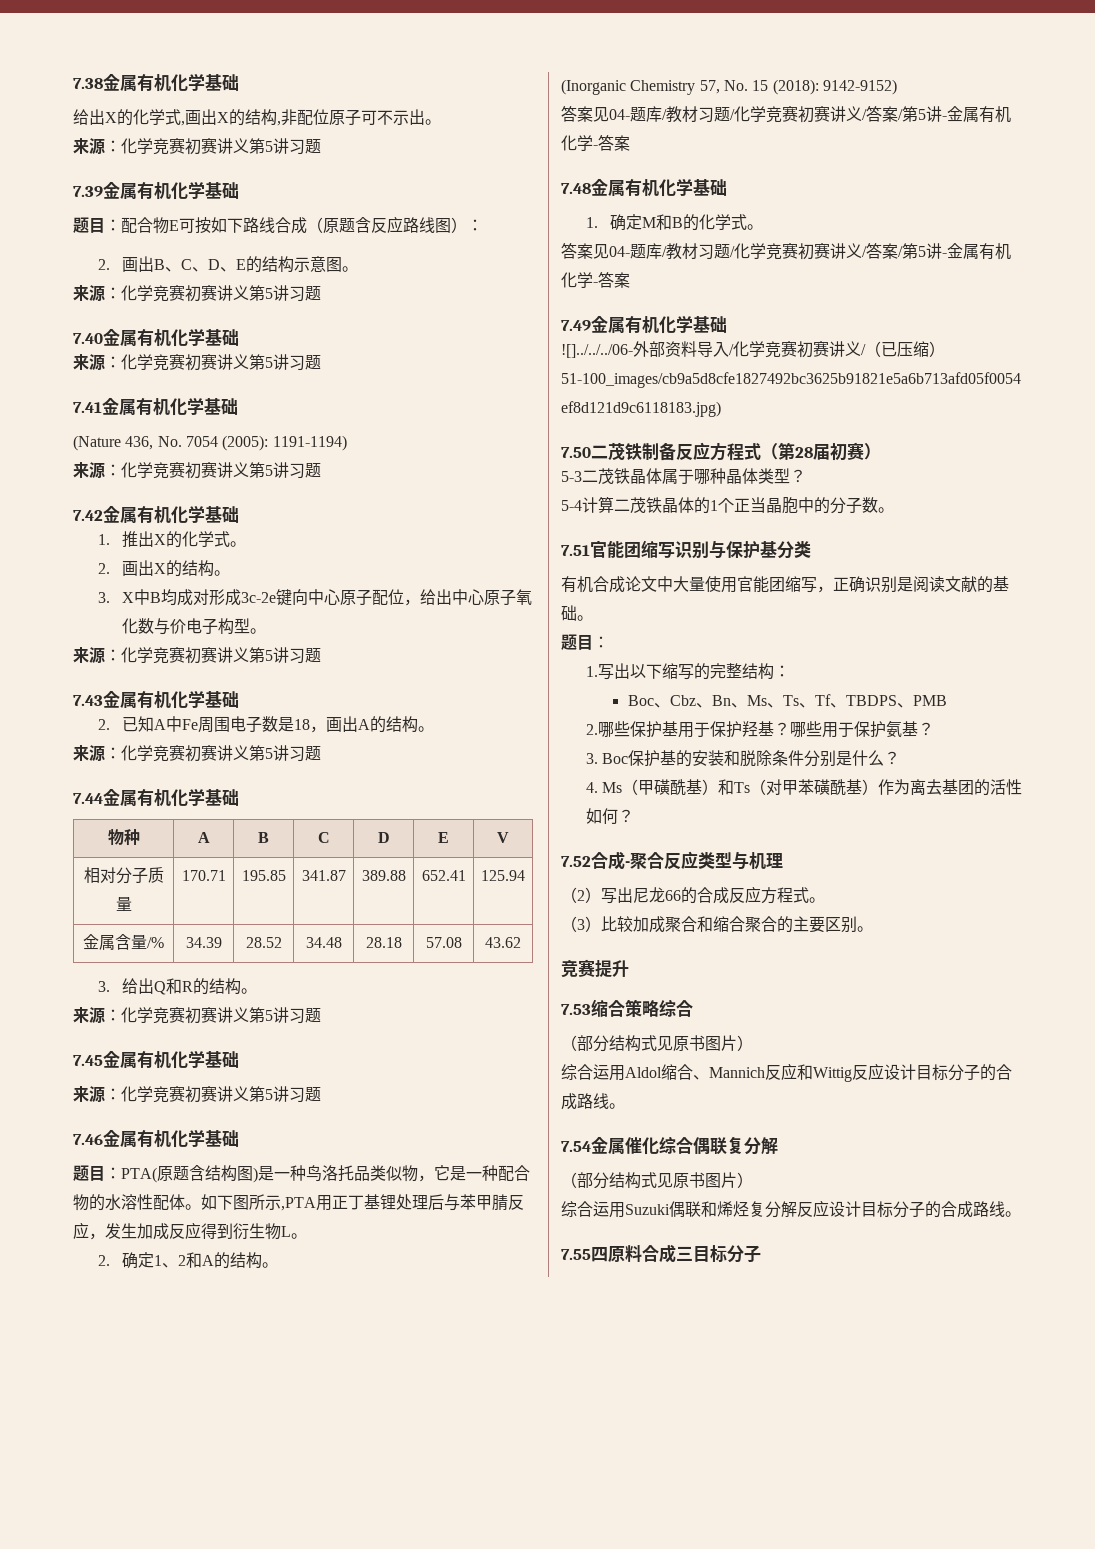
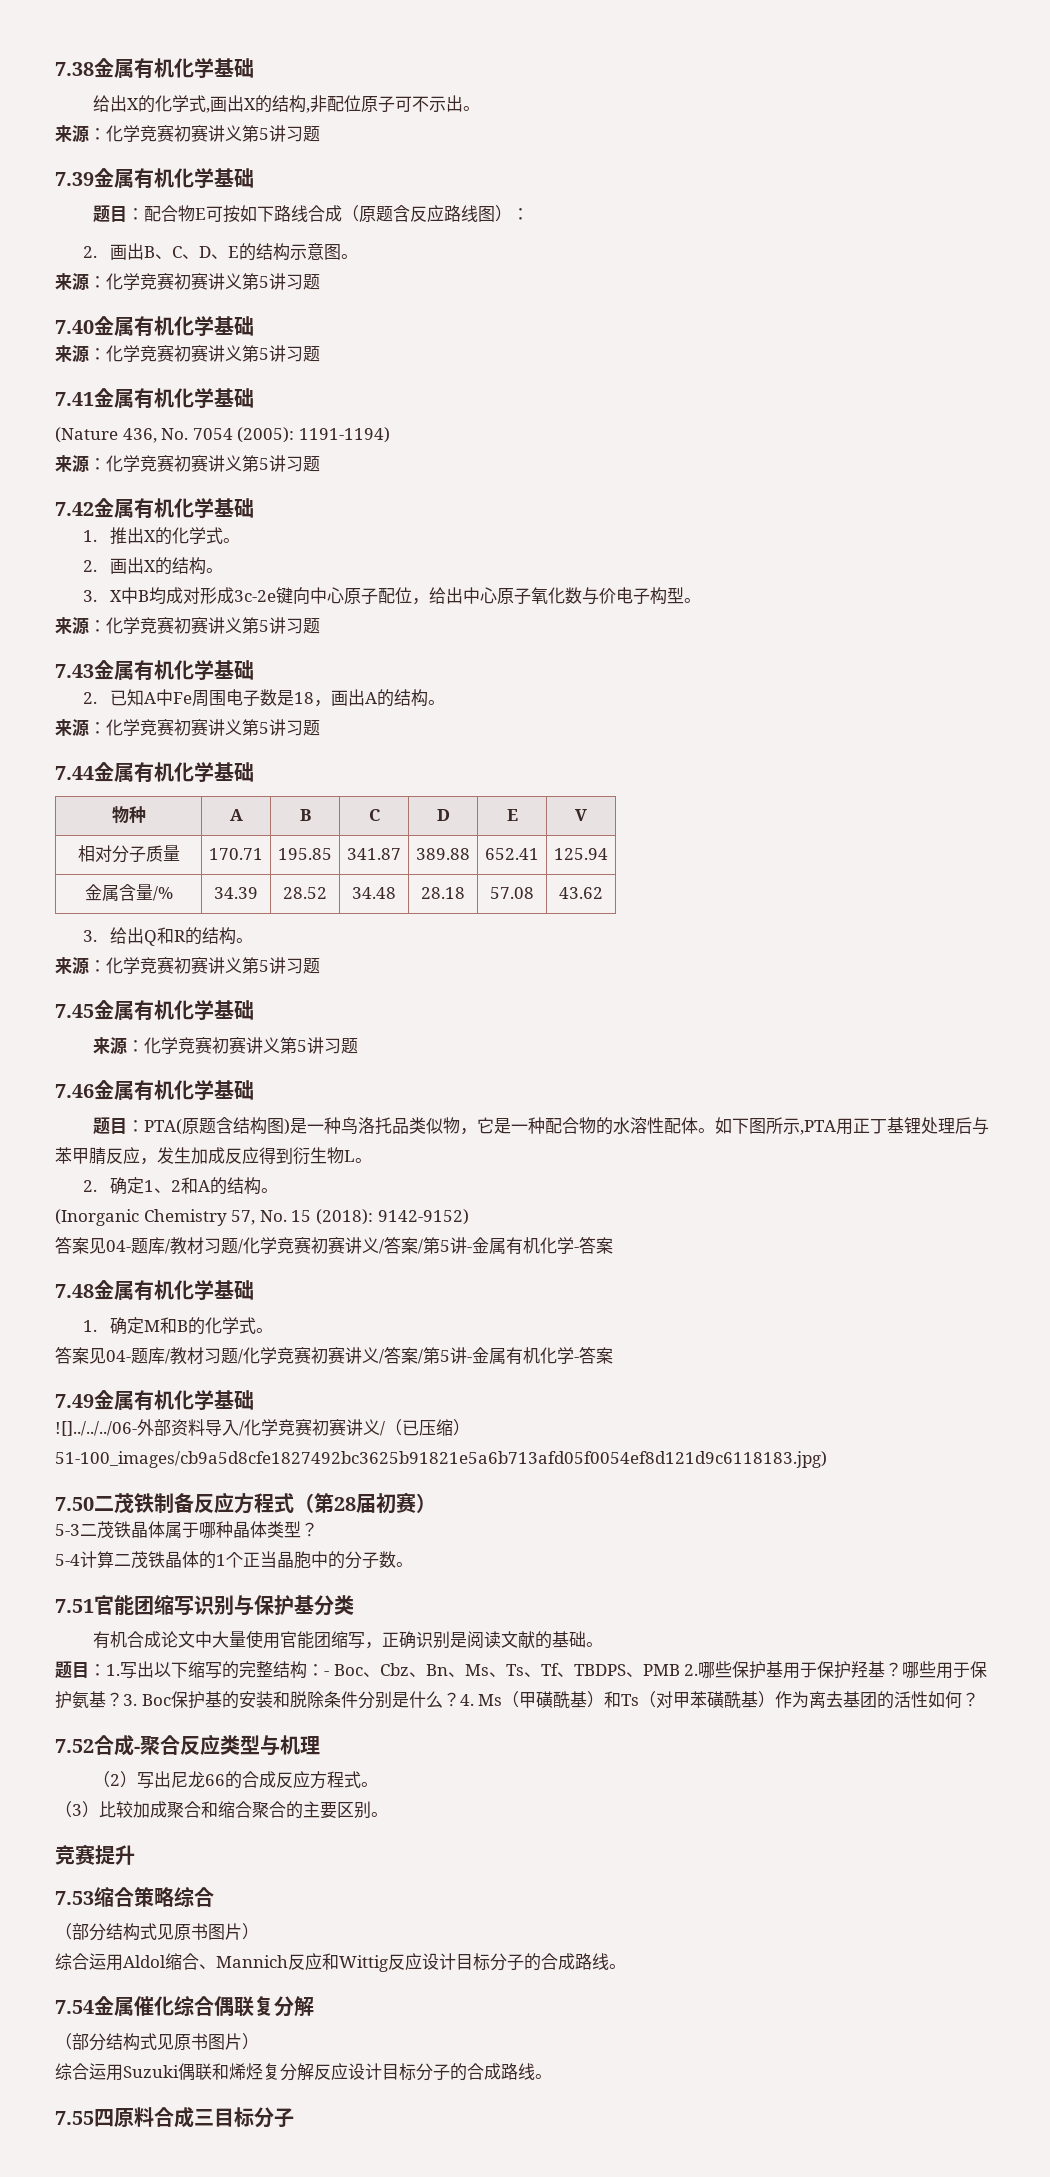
  有机合成论文中大量使用官能团缩写，正确识别是阅读文献的基础。
- 题目：
- 1.写出以下缩写的完整结构：
- Boc、Cbz、Bn、Ms、Ts、Tf、TBDPS、PMB
- 2.哪些保护基用于保护羟基？
+ 题目：1.写出以下缩写的完整结构：- Boc、Cbz、Bn、Ms、Ts、Tf、TBDPS、PMB 2.哪些保护基用于保护羟基？
- 哪些用于保护氨基？
- 3. Boc保护基的安装和脱除条件分别是什么？
- 4. Ms（甲磺酰基）和Ts（对甲苯磺酰基）作为离去基团的活性如何？
+ 哪些用于保护氨基？3. Boc保护基的安装和脱除条件分别是什么？4. Ms（甲磺酰基）和Ts（对甲苯磺酰基）作为离去基团的活性如何？

